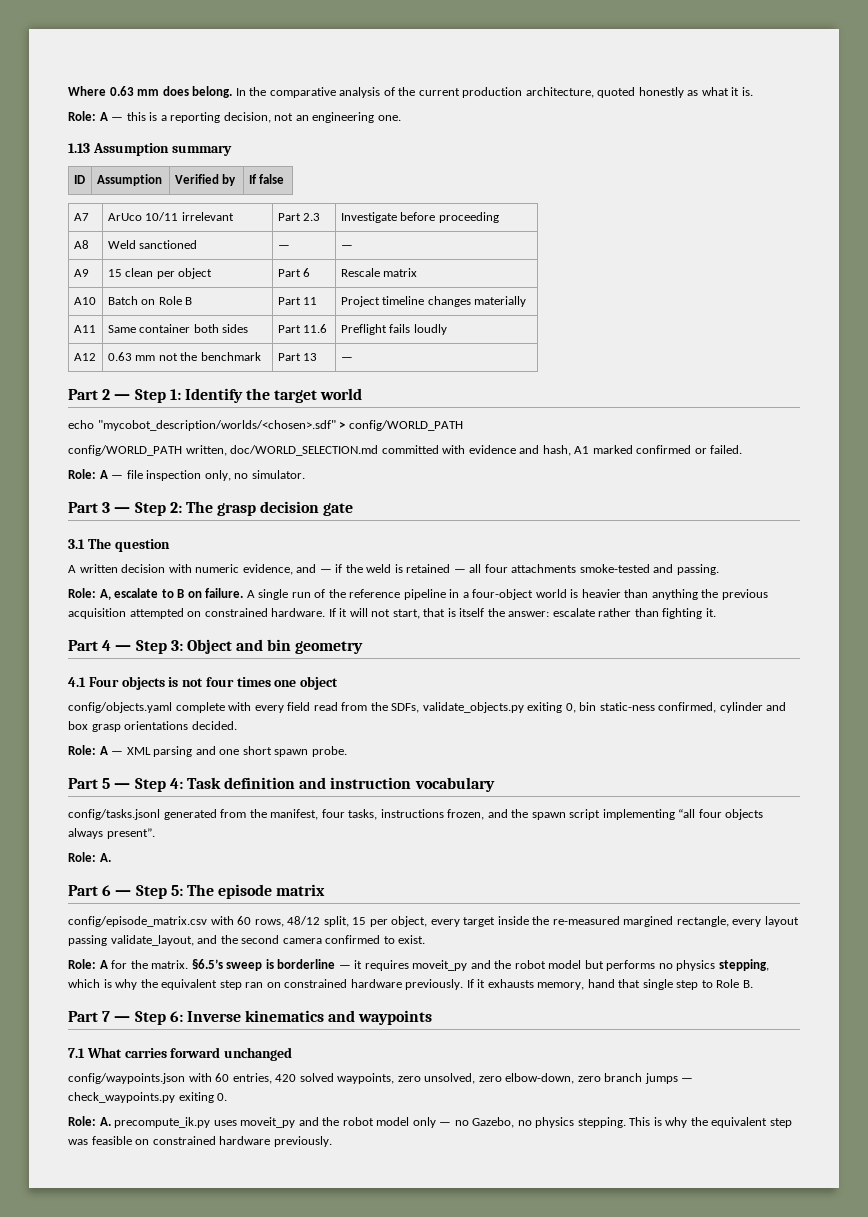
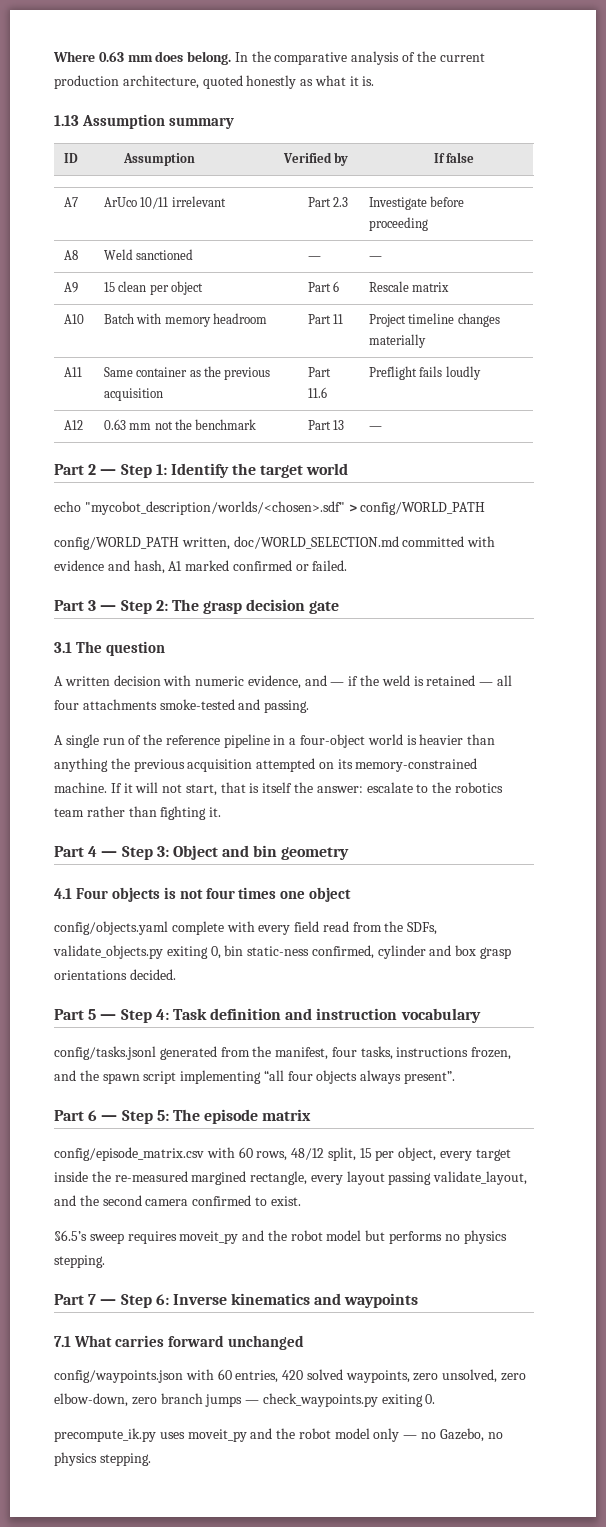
- Role: A — this is a reporting decision, not an engineering one.
- A10 | Batch on Role B | Part 11 | Project timeline changes materially
+ A10 | Batch with memory headroom | Part 11 | Project timeline changes materially
- A11 | Same container both sides | Part 11.6 | Preflight fails loudly
+ A11 | Same container as the previous acquisition | Part 11.6 | Preflight fails loudly
- Role: A — file inspection only, no simulator.
- Role: A, escalate to B on failure. A single run of the reference pipeline in a four-object world is heavier than anything the previous acquisition attempted on constrained hardware.
+ A single run of the reference pipeline in a four-object world is heavier than anything the previous acquisition attempted on its memory-constrained machine.
- If it will not start, that is itself the answer: escalate rather than fighting it.
+ If it will not start, that is itself the answer: escalate to the robotics team rather than fighting it.
- Role: A — XML parsing and one short spawn probe.
  config/tasks.jsonl generated from the manifest, four tasks, instructions frozen, and the spawn script implementing “all four objects always present”.
- Role: A.
- Role: A for the matrix. §6.5’s sweep is borderline — it requires moveit_py and the robot model but performs no physics stepping, which is why the equivalent step ran on constrained hardware previously. If it exhausts memory, hand that single step to Role B.
+ §6.5’s sweep requires moveit_py and the robot model but performs no physics stepping.
- Role: A. precompute_ik.py uses moveit_py and the robot model only — no Gazebo, no physics stepping. This is why the equivalent step was feasible on constrained hardware previously.
+ precompute_ik.py uses moveit_py and the robot model only — no Gazebo, no physics stepping.

